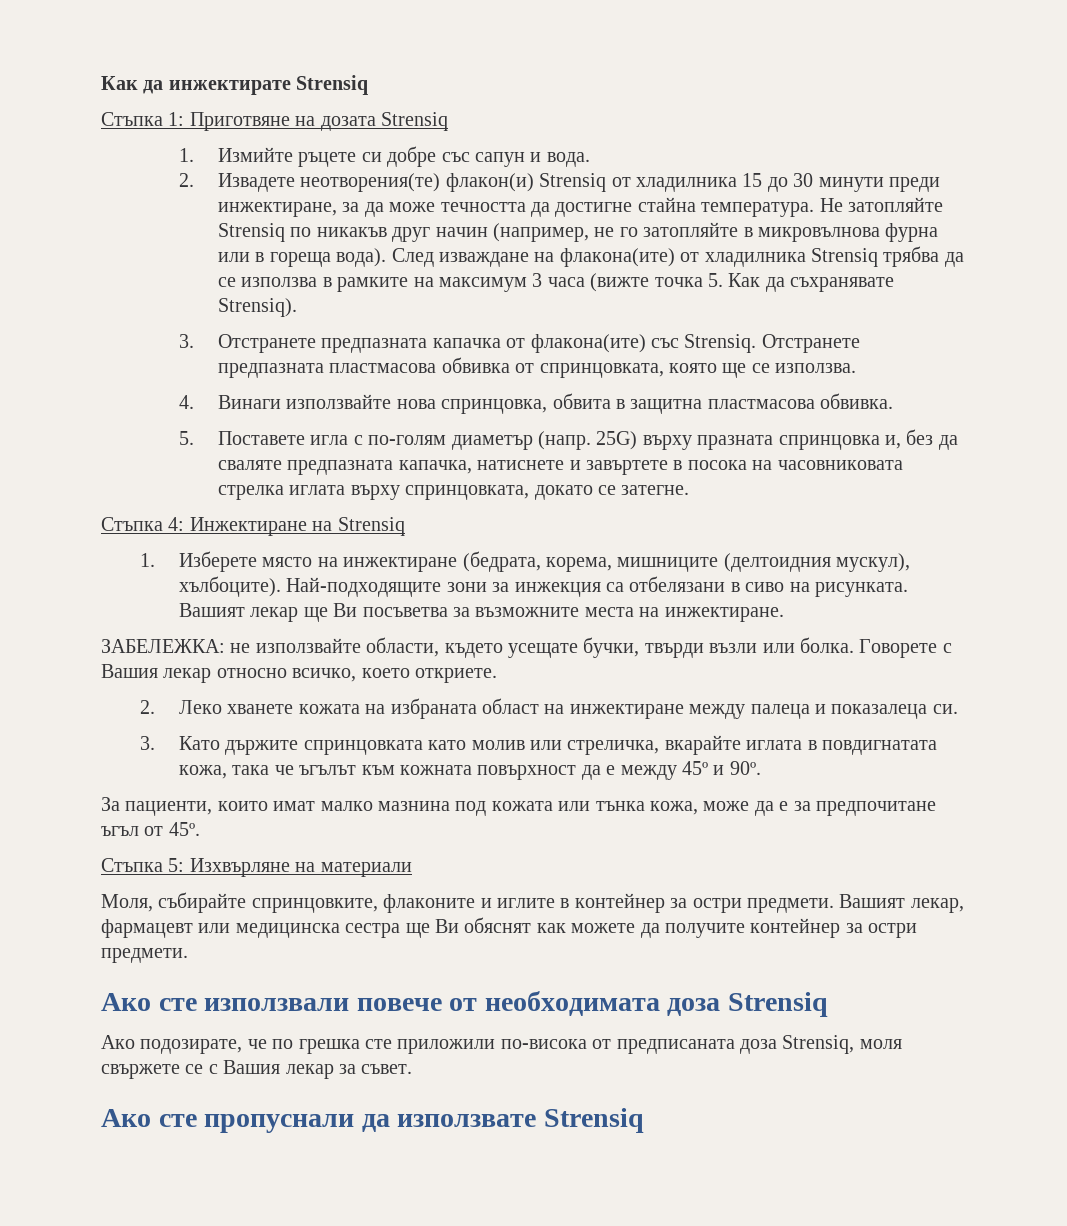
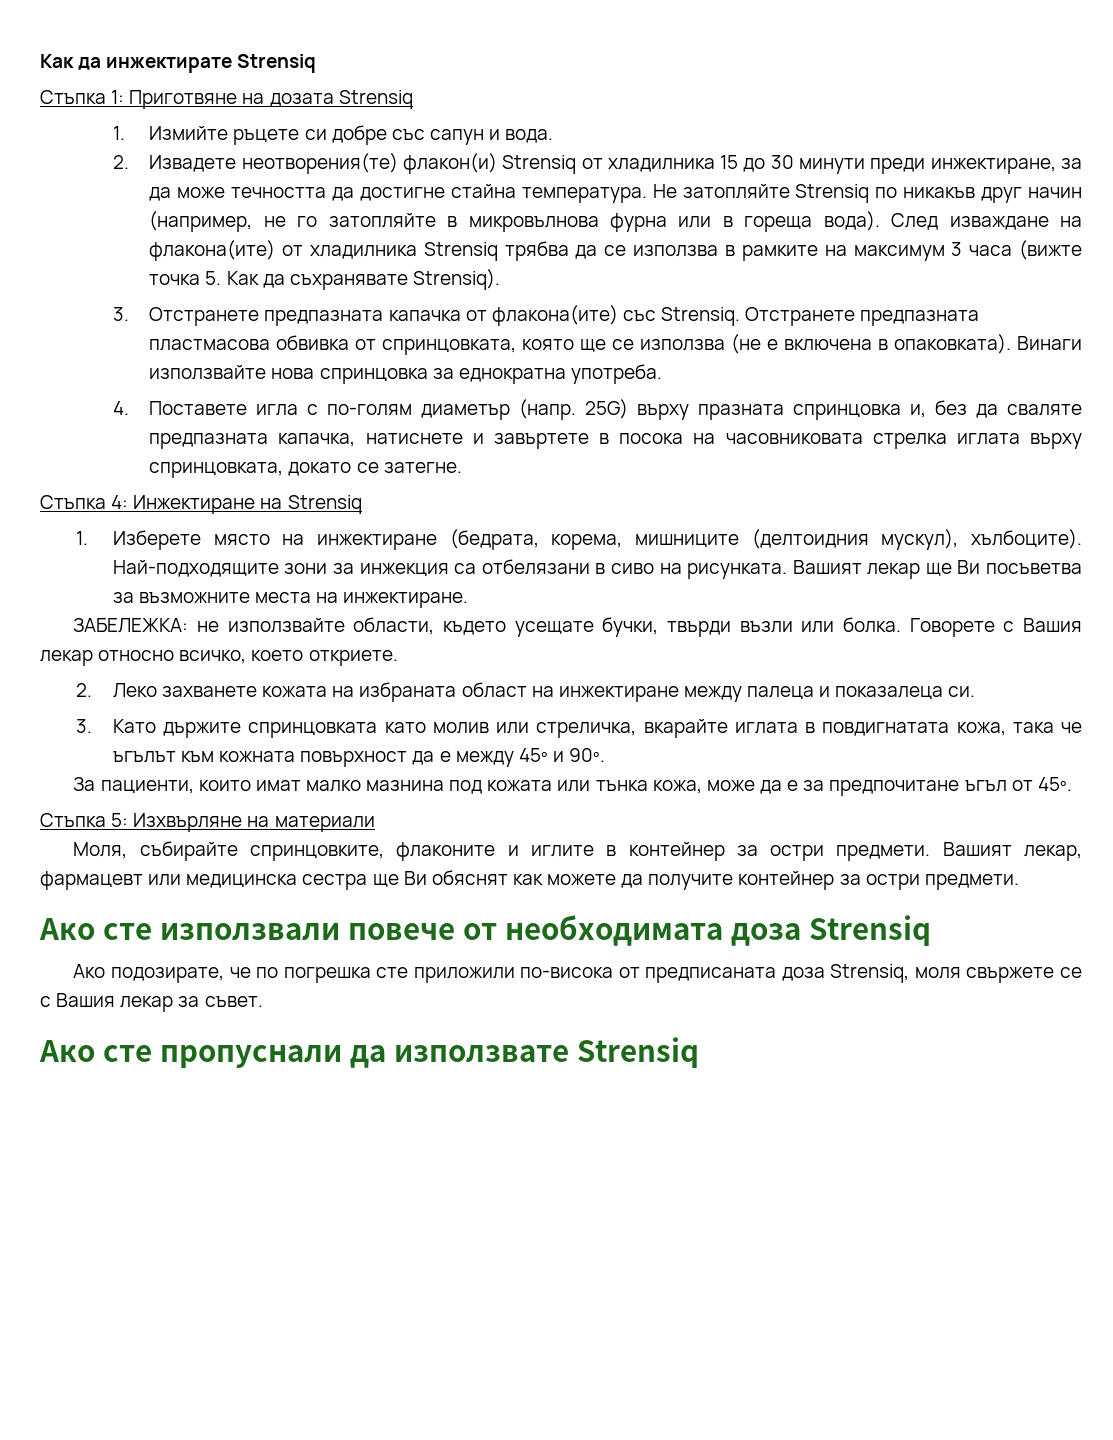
- Отстранете предпазната пластмасова обвивка от спринцовката, която ще се използва.
- 4. Винаги използвайте нова спринцовка, обвита в защитна пластмасова обвивка.
- 5. Поставете игла с по-голям диаметър (напр.
+ Отстранете предпазната пластмасова обвивка от спринцовката, която ще се използва (не е включена в опаковката). Винаги използвайте нова спринцовка за еднократна употреба.
+ 4. Поставете игла с по-голям диаметър (напр.
- 2. Леко хванете кожата на избраната област на инжектиране между палеца и показалеца си.
+ 2. Леко захванете кожата на избраната област на инжектиране между палеца и показалеца си.
- Ако подозирате, че по грешка сте приложили по-висока от предписаната доза Strensiq, моля свържете се с Вашия лекар за съвет.
+ Ако подозирате, че по погрешка сте приложили по-висока от предписаната доза Strensiq, моля свържете се с Вашия лекар за съвет.

